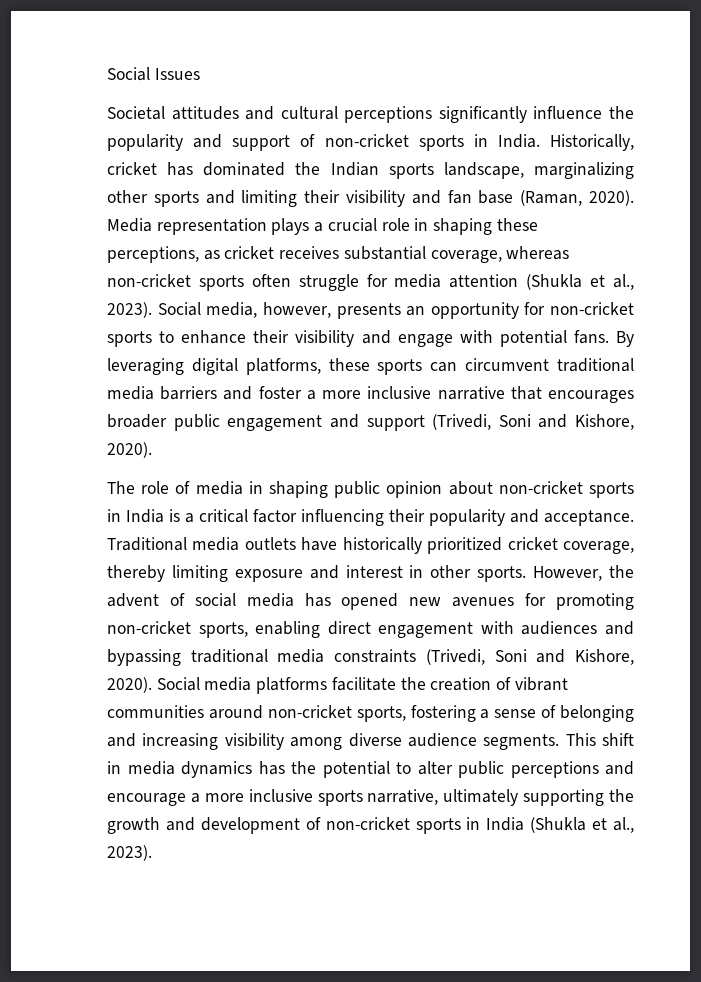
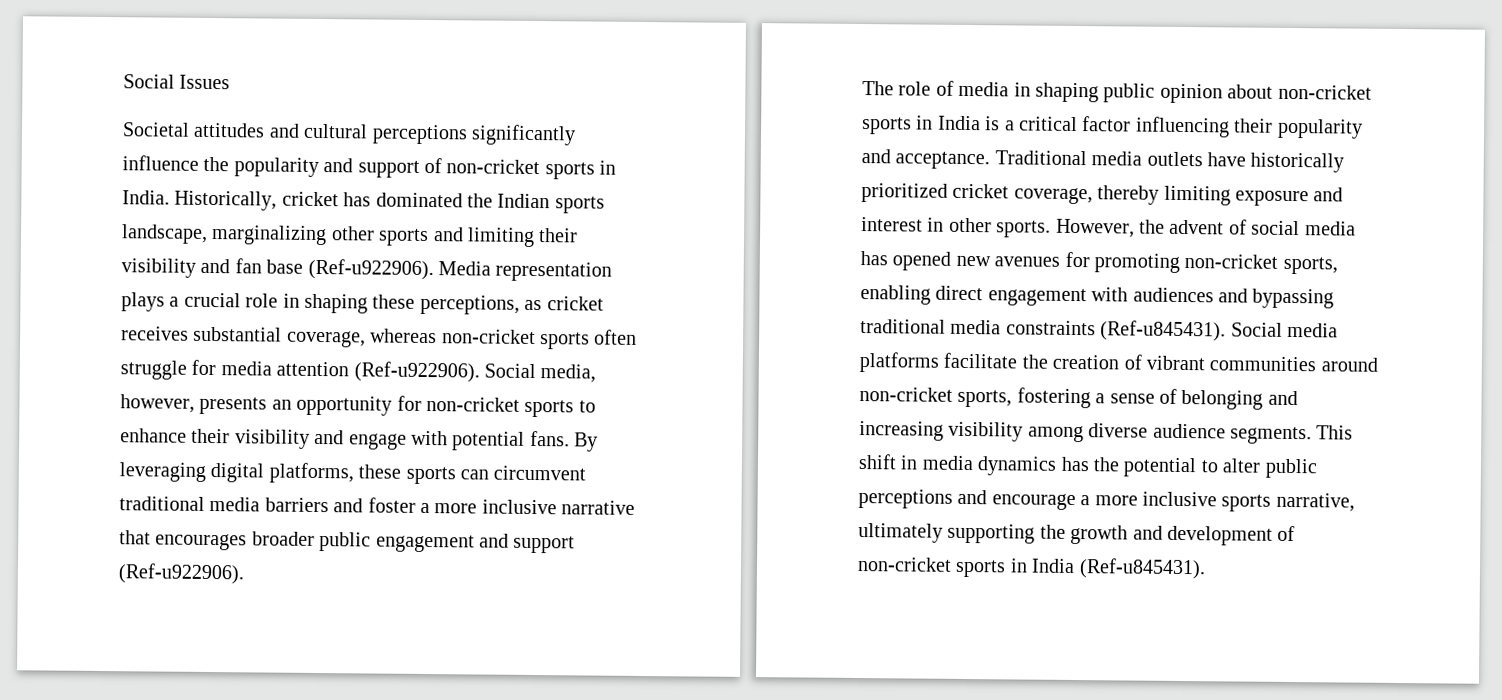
- Historically, cricket has dominated the Indian sports landscape, marginalizing other sports and limiting their visibility and fan base (Raman, 2020).
+ Historically, cricket has dominated the Indian sports landscape, marginalizing other sports and limiting their visibility and fan base (Ref-u922906).
- Media representation plays a crucial role in shaping these perceptions, as cricket receives substantial coverage, whereas non-cricket sports often struggle for media attention (Shukla et al., 2023).
+ Media representation plays a crucial role in shaping these perceptions, as cricket receives substantial coverage, whereas non-cricket sports often struggle for media attention (Ref-u922906).
- By leveraging digital platforms, these sports can circumvent traditional media barriers and foster a more inclusive narrative that encourages broader public engagement and support (Trivedi, Soni and Kishore, 2020).
+ By leveraging digital platforms, these sports can circumvent traditional media barriers and foster a more inclusive narrative that encourages broader public engagement and support (Ref-u922906).
- However, the advent of social media has opened new avenues for promoting non-cricket sports, enabling direct engagement with audiences and bypassing traditional media constraints (Trivedi, Soni and Kishore, 2020).
+ However, the advent of social media has opened new avenues for promoting non-cricket sports, enabling direct engagement with audiences and bypassing traditional media constraints (Ref-u845431).
- This shift in media dynamics has the potential to alter public perceptions and encourage a more inclusive sports narrative, ultimately supporting the growth and development of non-cricket sports in India (Shukla et al., 2023).
+ This shift in media dynamics has the potential to alter public perceptions and encourage a more inclusive sports narrative, ultimately supporting the growth and development of non-cricket sports in India (Ref-u845431).

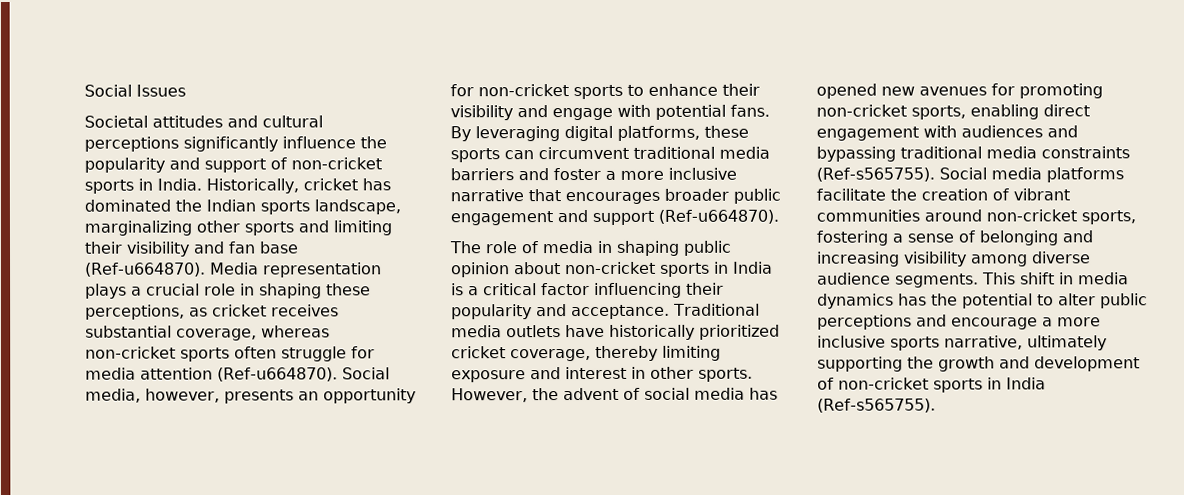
- Historically, cricket has dominated the Indian sports landscape, marginalizing other sports and limiting their visibility and fan base (Ref-u922906).
+ Historically, cricket has dominated the Indian sports landscape, marginalizing other sports and limiting their visibility and fan base (Ref-u664870).
- Media representation plays a crucial role in shaping these perceptions, as cricket receives substantial coverage, whereas non-cricket sports often struggle for media attention (Ref-u922906).
+ Media representation plays a crucial role in shaping these perceptions, as cricket receives substantial coverage, whereas non-cricket sports often struggle for media attention (Ref-u664870).
- By leveraging digital platforms, these sports can circumvent traditional media barriers and foster a more inclusive narrative that encourages broader public engagement and support (Ref-u922906).
+ By leveraging digital platforms, these sports can circumvent traditional media barriers and foster a more inclusive narrative that encourages broader public engagement and support (Ref-u664870).
- However, the advent of social media has opened new avenues for promoting non-cricket sports, enabling direct engagement with audiences and bypassing traditional media constraints (Ref-u845431).
+ However, the advent of social media has opened new avenues for promoting non-cricket sports, enabling direct engagement with audiences and bypassing traditional media constraints (Ref-s565755).
- This shift in media dynamics has the potential to alter public perceptions and encourage a more inclusive sports narrative, ultimately supporting the growth and development of non-cricket sports in India (Ref-u845431).
+ This shift in media dynamics has the potential to alter public perceptions and encourage a more inclusive sports narrative, ultimately supporting the growth and development of non-cricket sports in India (Ref-s565755).

